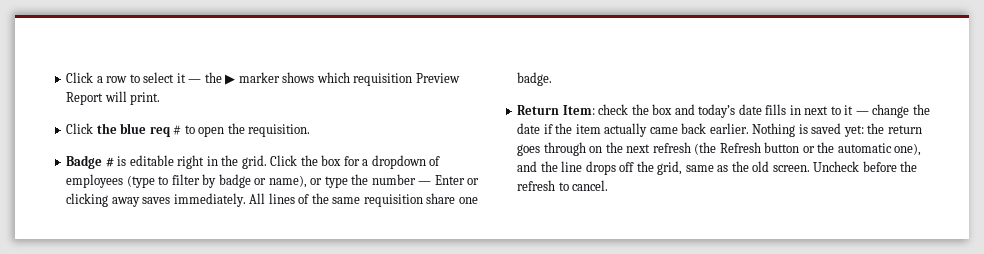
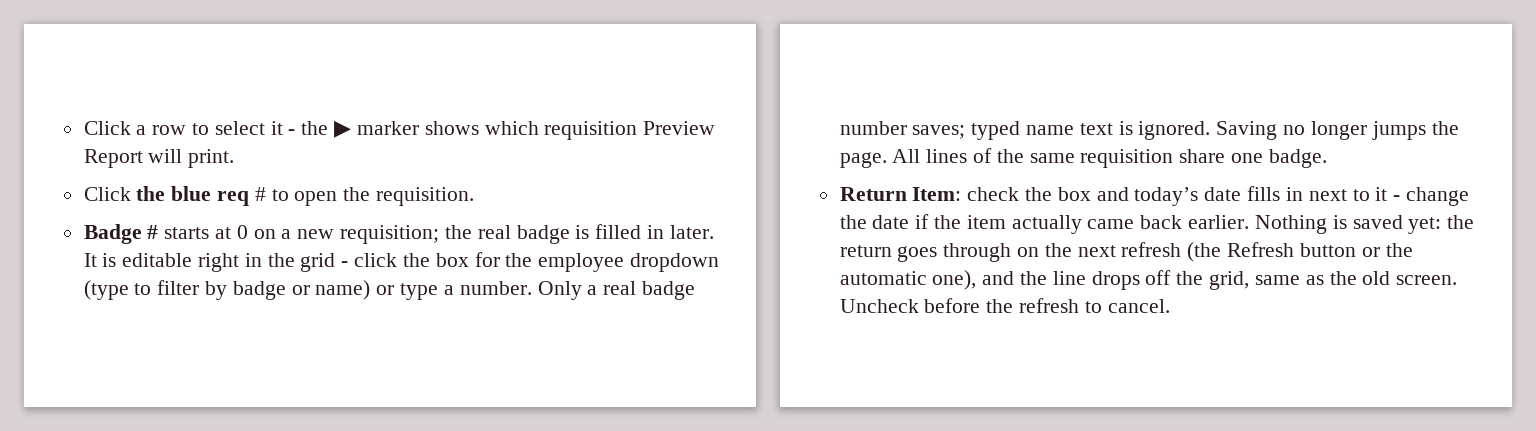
- Click a row to select it — the ▶ marker shows which requisition Preview Report will print.
+ Click a row to select it - the ▶ marker shows which requisition Preview Report will print.
- Badge # is editable right in the grid. Click the box for a dropdown of employees (type to filter by badge or name), or type the number — Enter or clicking away saves immediately.
+ Badge # starts at 0 on a new requisition; the real badge is filled in later. It is editable right in the grid - click the box for the employee dropdown (type to filter by badge or name) or type a number. Only a real badge number saves; typed name text is ignored. Saving no longer jumps the page.
- Return Item: check the box and today’s date fills in next to it — change the date if the item actually came back earlier.
+ Return Item: check the box and today’s date fills in next to it - change the date if the item actually came back earlier.

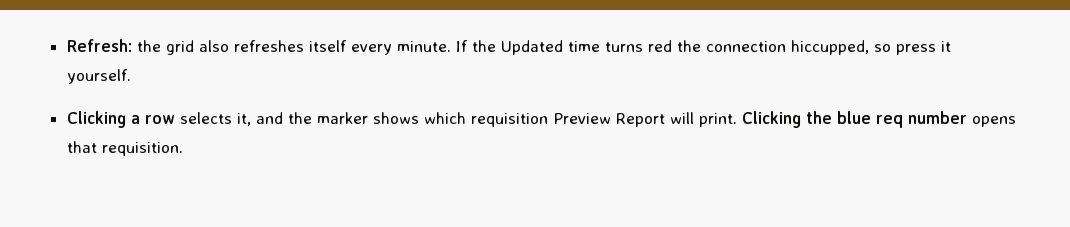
- Click a row to select it - the ▶ marker shows which requisition Preview Report will print.
- Click the blue req # to open the requisition.
- Badge # starts at 0 on a new requisition; the real badge is filled in later. It is editable right in the grid - click the box for the employee dropdown (type to filter by badge or name) or type a number. Only a real badge number saves; typed name text is ignored. Saving no longer jumps the page. All lines of the same requisition share one badge.
- Return Item: check the box and today’s date fills in next to it - change the date if the item actually came back earlier. Nothing is saved yet: the return goes through on the next refresh (the Refresh button or the automatic one), and the line drops off the grid, same as the old screen. Uncheck before the refresh to cancel.
+ Refresh: the grid also refreshes itself every minute. If the Updated time turns red the connection hiccupped, so press it yourself.
+ Clicking a row selects it, and the marker shows which requisition Preview Report will print. Clicking the blue req number opens that requisition.

